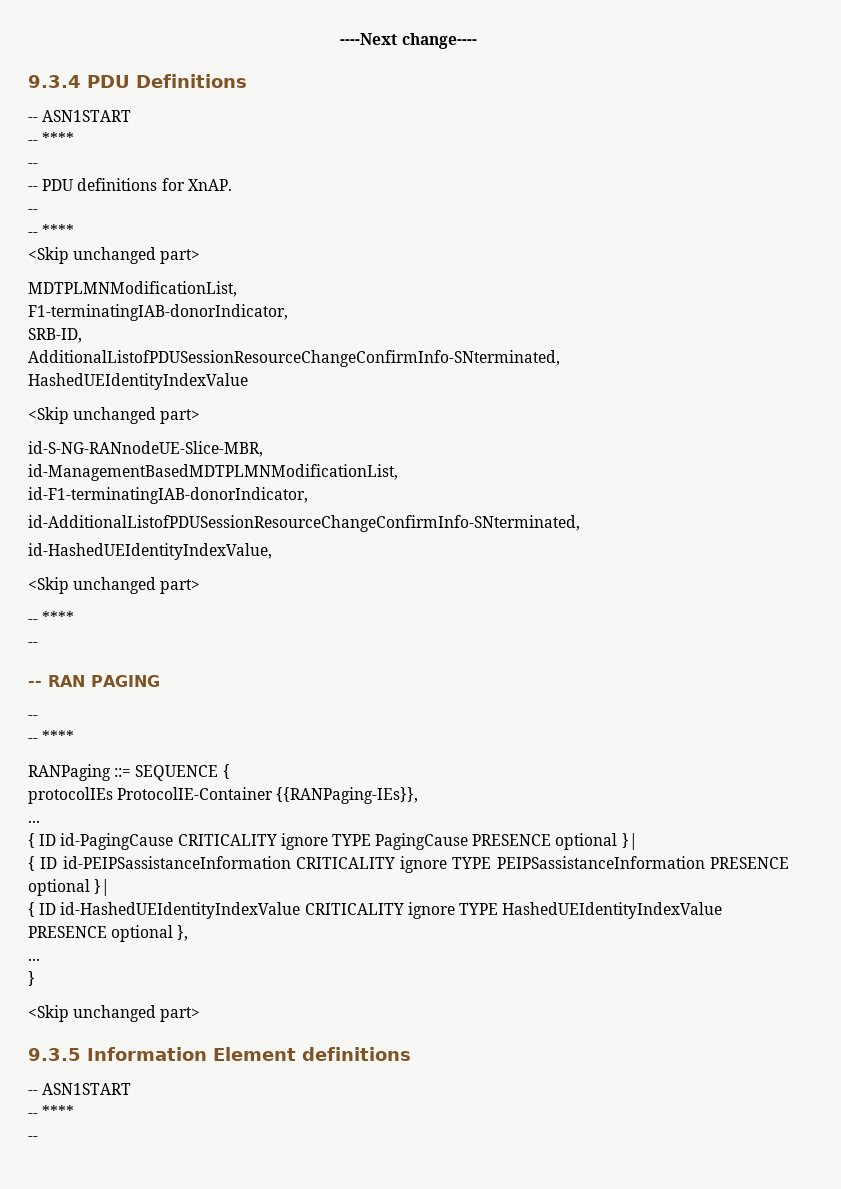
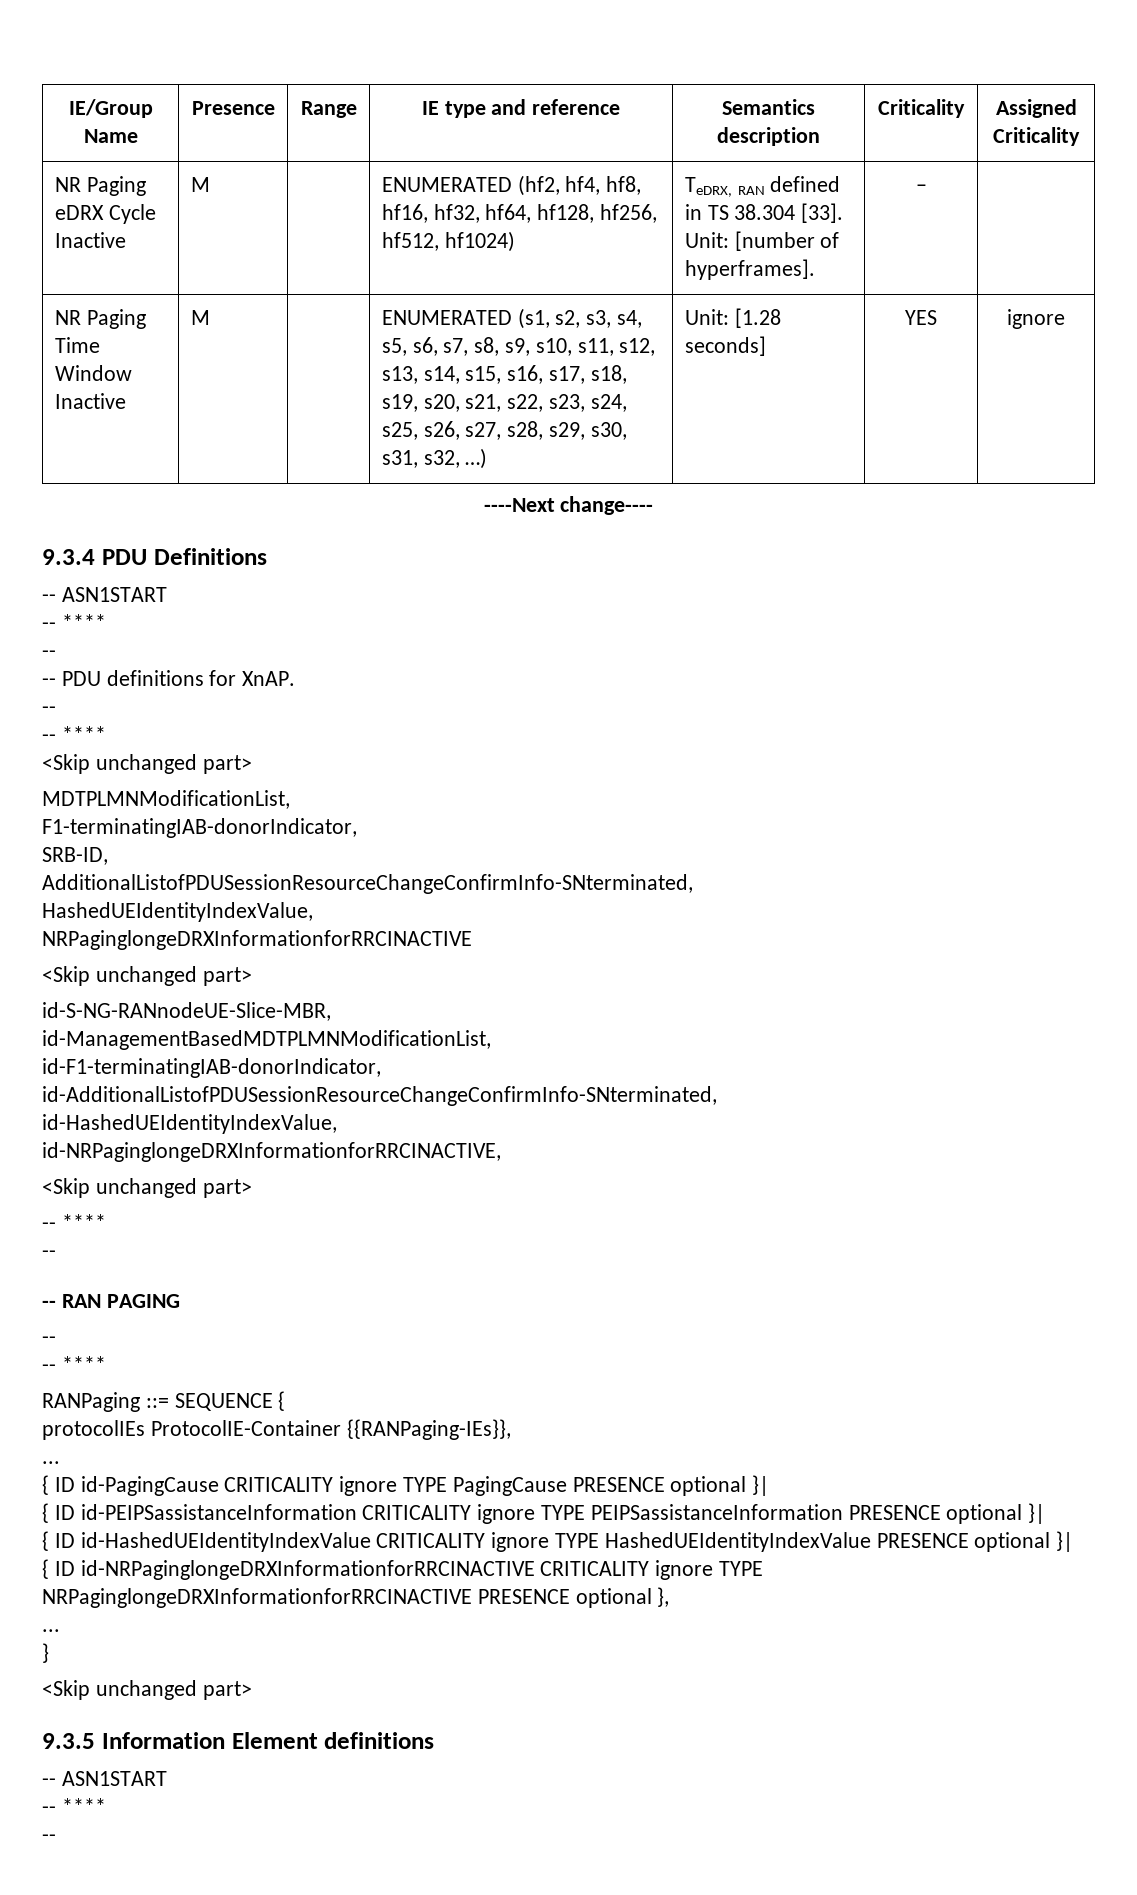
+ IE/Group Name | Presence | Range | IE type and reference | Semantics description | Criticality | Assigned Criticality
+ NR Paging eDRX Cycle Inactive | M | | ENUMERATED (hf2, hf4, hf8, hf16, hf32, hf64, hf128, hf256, hf512, hf1024) | TeDRX, RAN defined in TS 38.304 [33]. Unit: [number of hyperframes]. | – |
+ NR Paging Time Window Inactive | M | | ENUMERATED (s1, s2, s3, s4, s5, s6, s7, s8, s9, s10, s11, s12, s13, s14, s15, s16, s17, s18, s19, s20, s21, s22, s23, s24, s25, s26, s27, s28, s29, s30, s31, s32, …) | Unit: [1.28 seconds] | YES | ignore
  AdditionalListofPDUSessionResourceChangeConfirmInfo-SNterminated,
- HashedUEIdentityIndexValue
+ HashedUEIdentityIndexValue,
+ NRPaginglongeDRXInformationforRRCINACTIVE
+ id-NRPaginglongeDRXInformationforRRCINACTIVE,
- { ID id-HashedUEIdentityIndexValue CRITICALITY ignore TYPE HashedUEIdentityIndexValue PRESENCE optional },
+ { ID id-HashedUEIdentityIndexValue CRITICALITY ignore TYPE HashedUEIdentityIndexValue PRESENCE optional }|
+ { ID id-NRPaginglongeDRXInformationforRRCINACTIVE CRITICALITY ignore TYPE NRPaginglongeDRXInformationforRRCINACTIVE PRESENCE optional },

